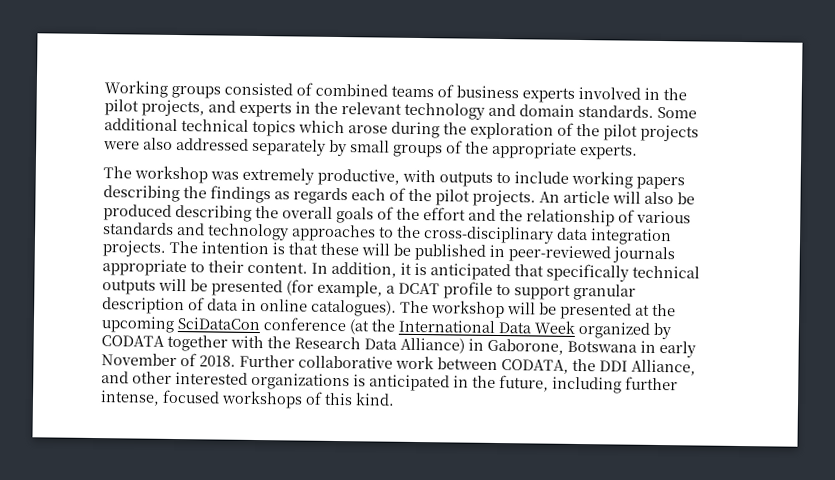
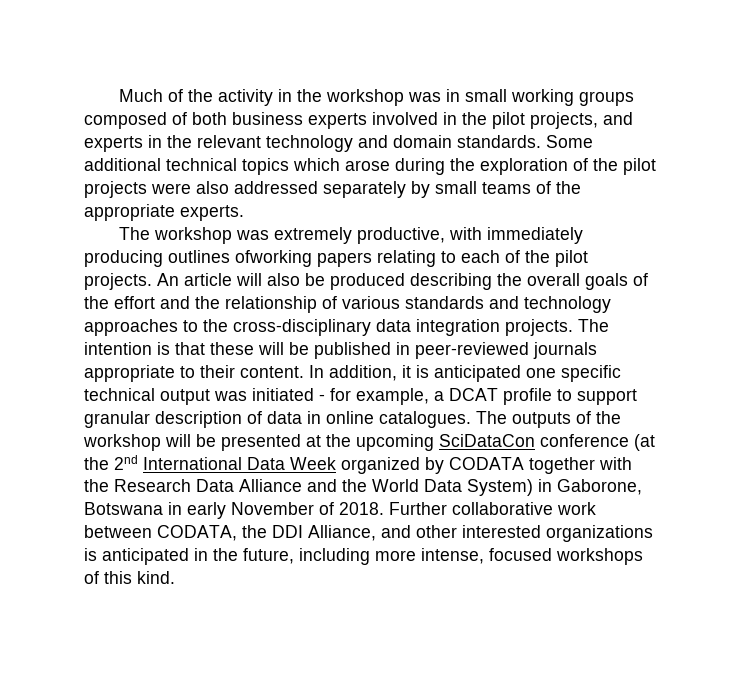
- Working groups consisted of combined teams of business experts involved in the pilot projects, and experts in the relevant technology and domain standards.
+ Much of the activity in the workshop was in small working groups composed of both business experts involved in the pilot projects, and experts in the relevant technology and domain standards.
- Some additional technical topics which arose during the exploration of the pilot projects were also addressed separately by small groups of the appropriate experts.
+ Some additional technical topics which arose during the exploration of the pilot projects were also addressed separately by small teams of the appropriate experts.
- The workshop was extremely productive, with outputs to include working papers describing the findings as regards each of the pilot projects.
+ The workshop was extremely productive, with immediately producing outlines ofworking papers relating to each of the pilot projects.
- In addition, it is anticipated that specifically technical outputs will be presented (for example, a DCAT profile to support granular description of data in online catalogues). The workshop will be presented at the upcoming SciDataCon conference (at the International Data Week organized by CODATA together with the Research Data Alliance) in Gaborone, Botswana in early November of 2018.
+ In addition, it is anticipated one specific technical output was initiated - for example, a DCAT profile to support granular description of data in online catalogues. The outputs of the workshop will be presented at the upcoming SciDataCon conference (at the 2nd International Data Week organized by CODATA together with the Research Data Alliance and the World Data System) in Gaborone, Botswana in early November of 2018.
- Further collaborative work between CODATA, the DDI Alliance, and other interested organizations is anticipated in the future, including further intense, focused workshops of this kind.
+ Further collaborative work between CODATA, the DDI Alliance, and other interested organizations is anticipated in the future, including more intense, focused workshops of this kind.

